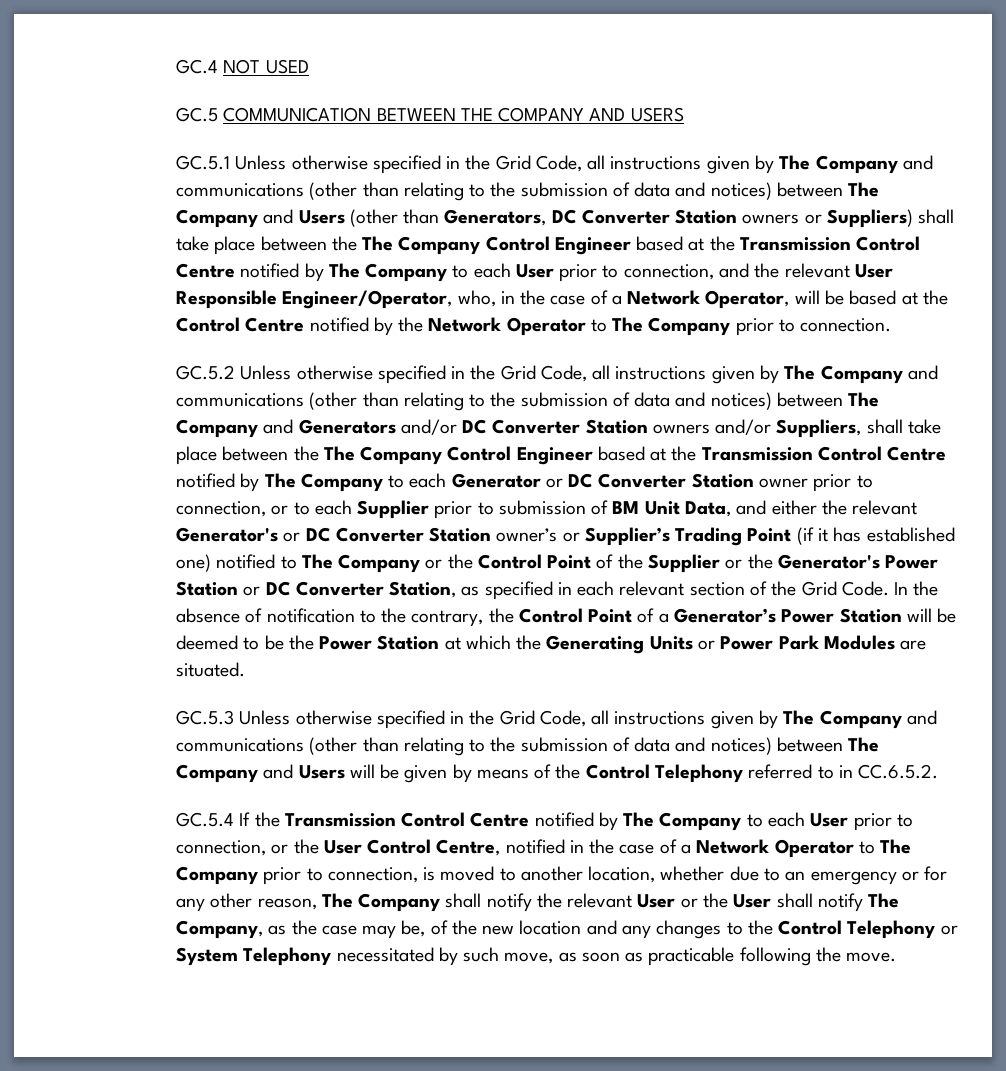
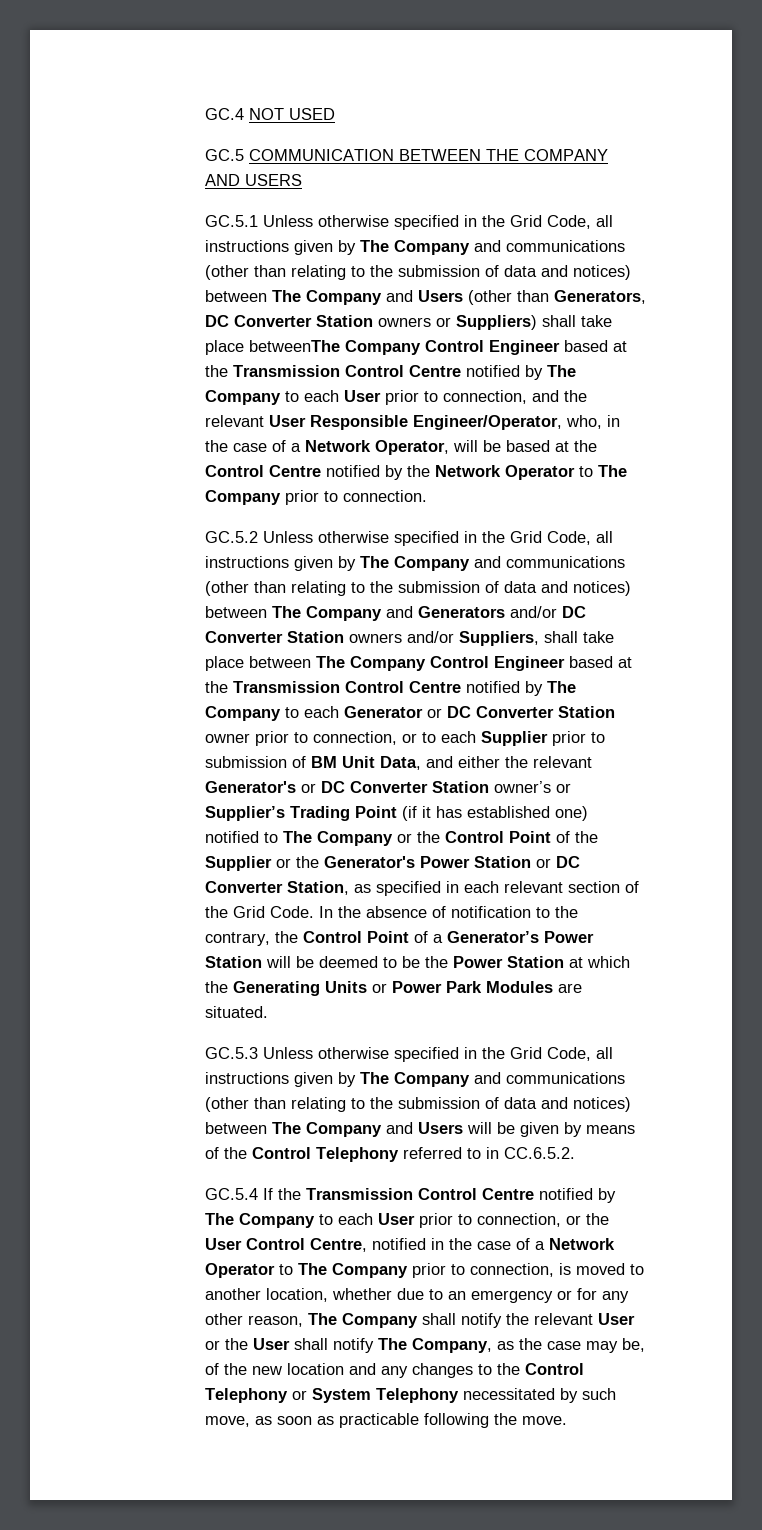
- GC.5.1 Unless otherwise specified in the Grid Code, all instructions given by The Company and communications (other than relating to the submission of data and notices) between The Company and Users (other than Generators, DC Converter Station owners or Suppliers) shall take place between the The Company Control Engineer based at the Transmission Control Centre notified by The Company to each User prior to connection, and the relevant User Responsible Engineer/Operator, who, in the case of a Network Operator, will be based at the Control Centre notified by the Network Operator to The Company prior to connection.
+ GC.5.1 Unless otherwise specified in the Grid Code, all instructions given by The Company and communications (other than relating to the submission of data and notices) between The Company and Users (other than Generators, DC Converter Station owners or Suppliers) shall take place betweenThe Company Control Engineer based at the Transmission Control Centre notified by The Company to each User prior to connection, and the relevant User Responsible Engineer/Operator, who, in the case of a Network Operator, will be based at the Control Centre notified by the Network Operator to The Company prior to connection.
- GC.5.2 Unless otherwise specified in the Grid Code, all instructions given by The Company and communications (other than relating to the submission of data and notices) between The Company and Generators and/or DC Converter Station owners and/or Suppliers, shall take place between the The Company Control Engineer based at the Transmission Control Centre notified by The Company to each Generator or DC Converter Station owner prior to connection, or to each Supplier prior to submission of BM Unit Data, and either the relevant Generator's or DC Converter Station owner’s or Supplier’s Trading Point (if it has established one) notified to The Company or the Control Point of the Supplier or the Generator's Power Station or DC Converter Station, as specified in each relevant section of the Grid Code.
+ GC.5.2 Unless otherwise specified in the Grid Code, all instructions given by The Company and communications (other than relating to the submission of data and notices) between The Company and Generators and/or DC Converter Station owners and/or Suppliers, shall take place between The Company Control Engineer based at the Transmission Control Centre notified by The Company to each Generator or DC Converter Station owner prior to connection, or to each Supplier prior to submission of BM Unit Data, and either the relevant Generator's or DC Converter Station owner’s or Supplier’s Trading Point (if it has established one) notified to The Company or the Control Point of the Supplier or the Generator's Power Station or DC Converter Station, as specified in each relevant section of the Grid Code.

